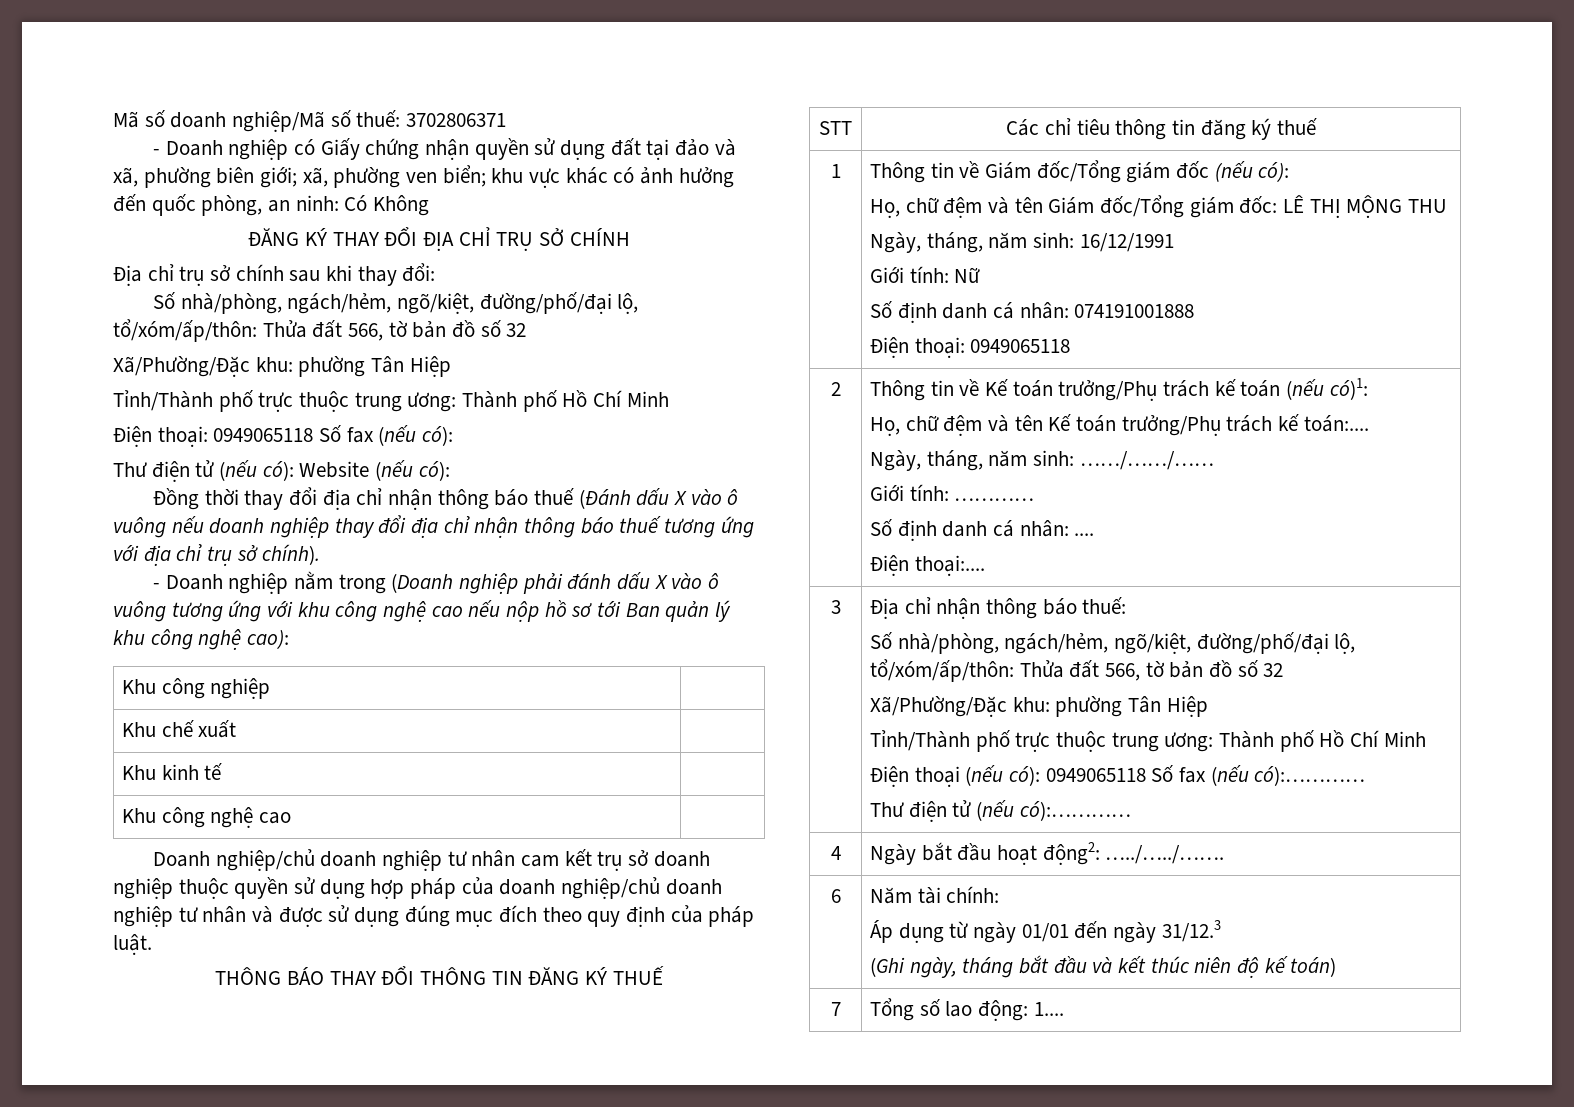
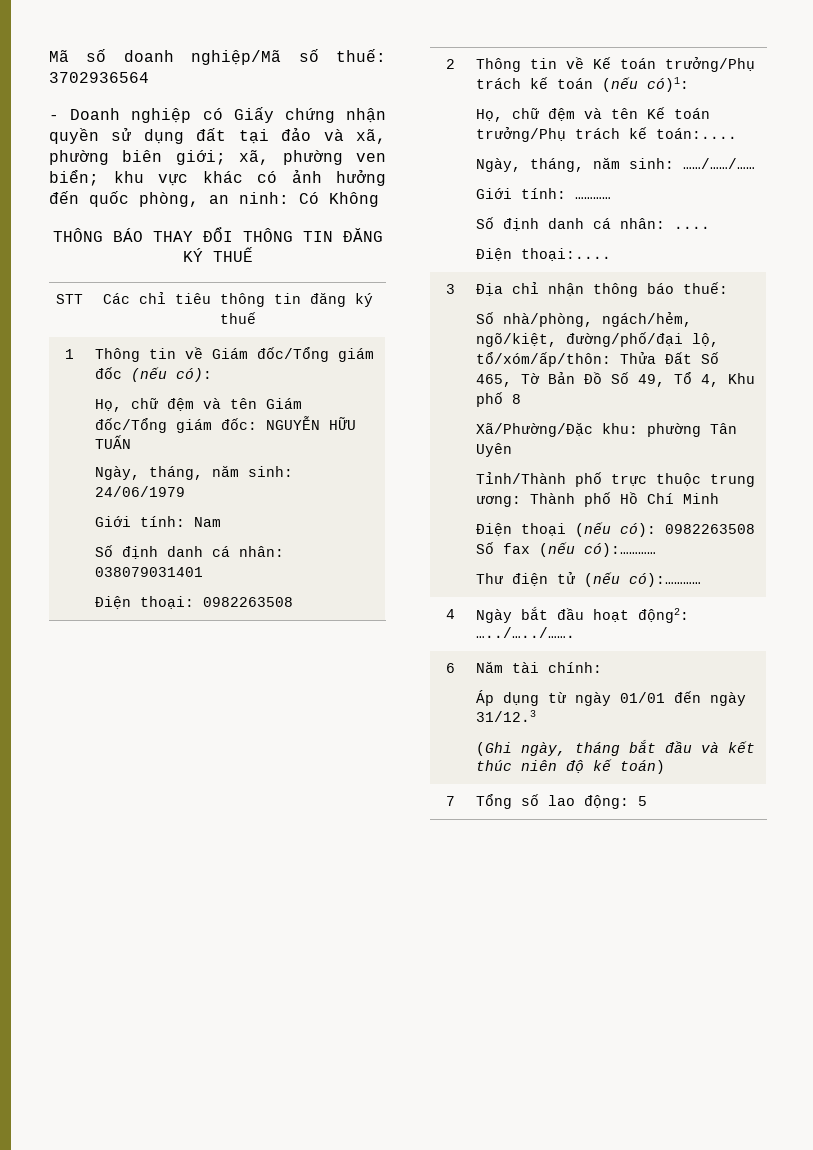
- Mã số doanh nghiệp/Mã số thuế: 3702806371
+ Mã số doanh nghiệp/Mã số thuế: 3702936564
- ĐĂNG KÝ THAY ĐỔI ĐỊA CHỈ TRỤ SỞ CHÍNH
- Địa chỉ trụ sở chính sau khi thay đổi:
- Số nhà/phòng, ngách/hẻm, ngõ/kiệt, đường/phố/đại lộ, tổ/xóm/ấp/thôn: Thửa đất 566, tờ bản đồ số 32
- Xã/Phường/Đặc khu: phường Tân Hiệp
- Tỉnh/Thành phố trực thuộc trung ương: Thành phố Hồ Chí Minh
- Điện thoại: 0949065118 Số fax (nếu có):
- Thư điện tử (nếu có): Website (nếu có):
- Đồng thời thay đổi địa chỉ nhận thông báo thuế (Đánh dấu X vào ô vuông nếu doanh nghiệp thay đổi địa chỉ nhận thông báo thuế tương ứng với địa chỉ trụ sở chính).
- - Doanh nghiệp nằm trong (Doanh nghiệp phải đánh dấu X vào ô vuông tương ứng với khu công nghệ cao nếu nộp hồ sơ tới Ban quản lý khu công nghệ cao):
- Khu công nghiệp |
- Khu chế xuất |
- Khu kinh tế |
- Khu công nghệ cao |
- Doanh nghiệp/chủ doanh nghiệp tư nhân cam kết trụ sở doanh nghiệp thuộc quyền sử dụng hợp pháp của doanh nghiệp/chủ doanh nghiệp tư nhân và được sử dụng đúng mục đích theo quy định của pháp luật.
  1 | Thông tin về Giám đốc/Tổng giám đốc (nếu có):
- Họ, chữ đệm và tên Giám đốc/Tổng giám đốc: LÊ THỊ MỘNG THU
- Ngày, tháng, năm sinh: 16/12/1991
- Giới tính: Nữ
- Số định danh cá nhân: 074191001888
- Điện thoại: 0949065118
+ Họ, chữ đệm và tên Giám đốc/Tổng giám đốc: NGUYỄN HỮU TUẤN
+ Ngày, tháng, năm sinh: 24/06/1979
+ Giới tính: Nam
+ Số định danh cá nhân: 038079031401
+ Điện thoại: 0982263508
  Địa chỉ nhận thông báo thuế:
- Số nhà/phòng, ngách/hẻm, ngõ/kiệt, đường/phố/đại lộ, tổ/xóm/ấp/thôn: Thửa đất 566, tờ bản đồ số 32
- Xã/Phường/Đặc khu: phường Tân Hiệp
+ Số nhà/phòng, ngách/hẻm, ngõ/kiệt, đường/phố/đại lộ, tổ/xóm/ấp/thôn: Thửa Đất Số 465, Tờ Bản Đồ Số 49, Tổ 4, Khu phố 8
+ Xã/Phường/Đặc khu: phường Tân Uyên
- Điện thoại (nếu có): 0949065118 Số fax (nếu có):…………
+ Điện thoại (nếu có): 0982263508 Số fax (nếu có):…………
- 7 | Tổng số lao động: 1....
+ 7 | Tổng số lao động: 5

